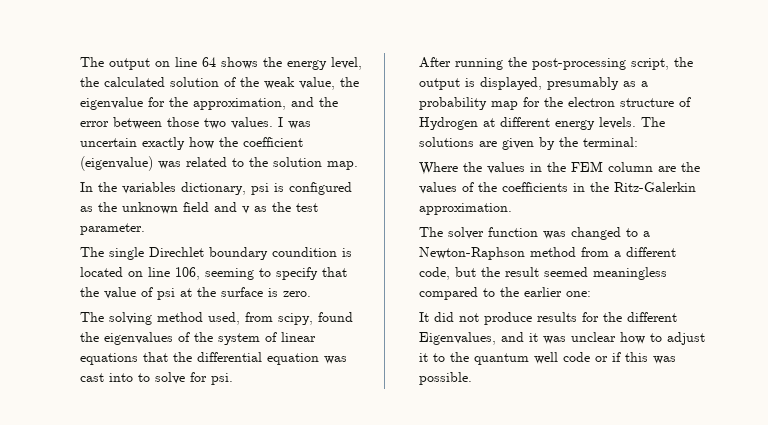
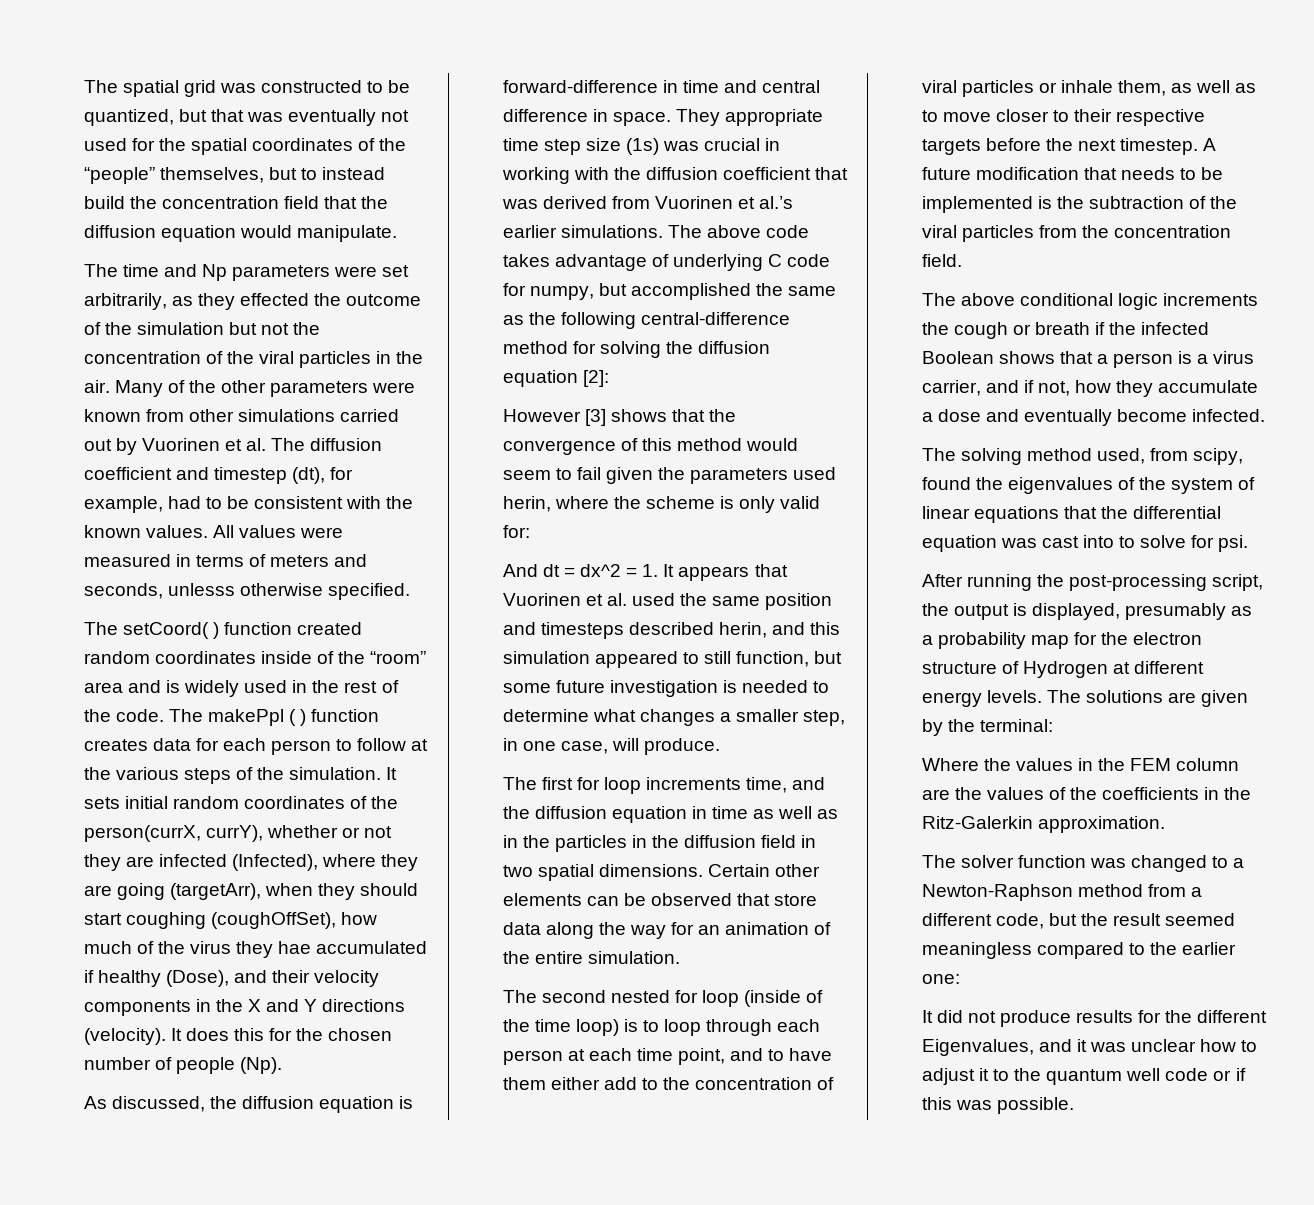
- The output on line 64 shows the energy level, the calculated solution of the weak value, the eigenvalue for the approximation, and the error between those two values. I was uncertain exactly how the coefficient (eigenvalue) was related to the solution map.
- In the variables dictionary, psi is configured as the unknown field and v as the test parameter.
- The single Direchlet boundary coundition is located on line 106, seeming to specify that the value of psi at the surface is zero.
+ The spatial grid was constructed to be quantized, but that was eventually not used for the spatial coordinates of the “people” themselves, but to instead build the concentration field that the diffusion equation would manipulate.
+ The time and Np parameters were set arbitrarily, as they effected the outcome of the simulation but not the concentration of the viral particles in the air. Many of the other parameters were known from other simulations carried out by Vuorinen et al. The diffusion coefficient and timestep (dt), for example, had to be consistent with the known values. All values were measured in terms of meters and seconds, unlesss otherwise specified.
+ The setCoord( ) function created random coordinates inside of the “room” area and is widely used in the rest of the code. The makePpl ( ) function creates data for each person to follow at the various steps of the simulation. It sets initial random coordinates of the person(currX, currY), whether or not they are infected (Infected), where they are going (targetArr), when they should start coughing (coughOffSet), how much of the virus they hae accumulated if healthy (Dose), and their velocity components in the X and Y directions (velocity). It does this for the chosen number of people (Np).
+ As discussed, the diffusion equation is forward-difference in time and central difference in space. They appropriate time step size (1s) was crucial in working with the diffusion coefficient that was derived from Vuorinen et al.’s earlier simulations. The above code takes advantage of underlying C code for numpy, but accomplished the same as the following central-difference method for solving the diffusion equation [2]:
+ However [3] shows that the convergence of this method would seem to fail given the parameters used herin, where the scheme is only valid for:
+ And dt = dx^2 = 1. It appears that Vuorinen et al. used the same position and timesteps described herin, and this simulation appeared to still function, but some future investigation is needed to determine what changes a smaller step, in one case, will produce.
+ The first for loop increments time, and the diffusion equation in time as well as in the particles in the diffusion field in two spatial dimensions. Certain other elements can be observed that store data along the way for an animation of the entire simulation.
+ The second nested for loop (inside of the time loop) is to loop through each person at each time point, and to have them either add to the concentration of viral particles or inhale them, as well as to move closer to their respective targets before the next timestep. A future modification that needs to be implemented is the subtraction of the viral particles from the concentration field.
+ The above conditional logic increments the cough or breath if the infected Boolean shows that a person is a virus carrier, and if not, how they accumulate a dose and eventually become infected.

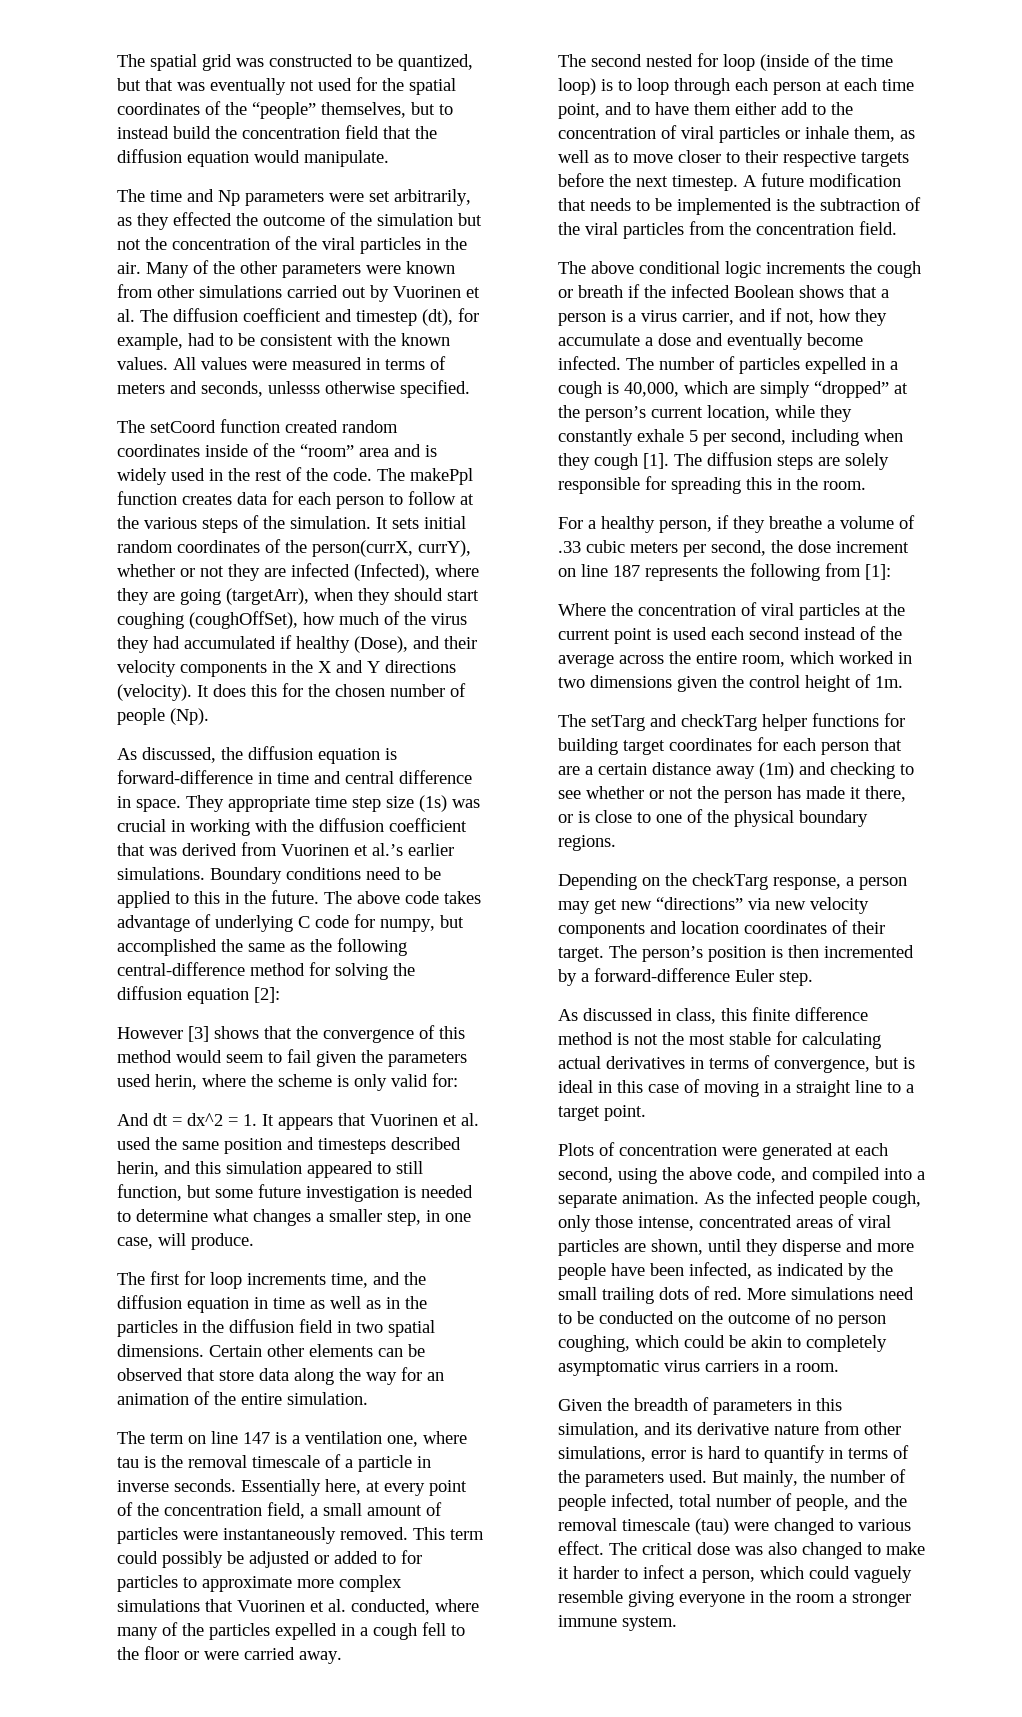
- The setCoord( ) function created random coordinates inside of the “room” area and is widely used in the rest of the code.
+ The setCoord function created random coordinates inside of the “room” area and is widely used in the rest of the code.
- The makePpl ( ) function creates data for each person to follow at the various steps of the simulation.
+ The makePpl function creates data for each person to follow at the various steps of the simulation.
- It sets initial random coordinates of the person(currX, currY), whether or not they are infected (Infected), where they are going (targetArr), when they should start coughing (coughOffSet), how much of the virus they hae accumulated if healthy (Dose), and their velocity components in the X and Y directions (velocity).
+ It sets initial random coordinates of the person(currX, currY), whether or not they are infected (Infected), where they are going (targetArr), when they should start coughing (coughOffSet), how much of the virus they had accumulated if healthy (Dose), and their velocity components in the X and Y directions (velocity).
+ Boundary conditions need to be applied to this in the future.
+ The term on line 147 is a ventilation one, where tau is the removal timescale of a particle in inverse seconds. Essentially here, at every point of the concentration field, a small amount of particles were instantaneously removed. This term could possibly be adjusted or added to for particles to approximate more complex simulations that Vuorinen et al. conducted, where many of the particles expelled in a cough fell to the floor or were carried away.
- The above conditional logic increments the cough or breath if the infected Boolean shows that a person is a virus carrier, and if not, how they accumulate a dose and eventually become infected.
- The solving method used, from scipy, found the eigenvalues of the system of linear equations that the differential equation was cast into to solve for psi.
- After running the post-processing script, the output is displayed, presumably as a probability map for the electron structure of Hydrogen at different energy levels. The solutions are given by the terminal:
- Where the values in the FEM column are the values of the coefficients in the Ritz-Galerkin approximation.
- The solver function was changed to a Newton-Raphson method from a different code, but the result seemed meaningless compared to the earlier one:
- It did not produce results for the different Eigenvalues, and it was unclear how to adjust it to the quantum well code or if this was possible.
+ The above conditional logic increments the cough or breath if the infected Boolean shows that a person is a virus carrier, and if not, how they accumulate a dose and eventually become infected. The number of particles expelled in a cough is 40,000, which are simply “dropped” at the person’s current location, while they constantly exhale 5 per second, including when they cough [1]. The diffusion steps are solely responsible for spreading this in the room.
+ For a healthy person, if they breathe a volume of .33 cubic meters per second, the dose increment on line 187 represents the following from [1]:
+ Where the concentration of viral particles at the current point is used each second instead of the average across the entire room, which worked in two dimensions given the control height of 1m.
+ The setTarg and checkTarg helper functions for building target coordinates for each person that are a certain distance away (1m) and checking to see whether or not the person has made it there, or is close to one of the physical boundary regions.
+ Depending on the checkTarg response, a person may get new “directions” via new velocity components and location coordinates of their target. The person’s position is then incremented by a forward-difference Euler step.
+ As discussed in class, this finite difference method is not the most stable for calculating actual derivatives in terms of convergence, but is ideal in this case of moving in a straight line to a target point.
+ Plots of concentration were generated at each second, using the above code, and compiled into a separate animation. As the infected people cough, only those intense, concentrated areas of viral particles are shown, until they disperse and more people have been infected, as indicated by the small trailing dots of red. More simulations need to be conducted on the outcome of no person coughing, which could be akin to completely asymptomatic virus carriers in a room.
+ Given the breadth of parameters in this simulation, and its derivative nature from other simulations, error is hard to quantify in terms of the parameters used. But mainly, the number of people infected, total number of people, and the removal timescale (tau) were changed to various effect. The critical dose was also changed to make it harder to infect a person, which could vaguely resemble giving everyone in the room a stronger immune system.

